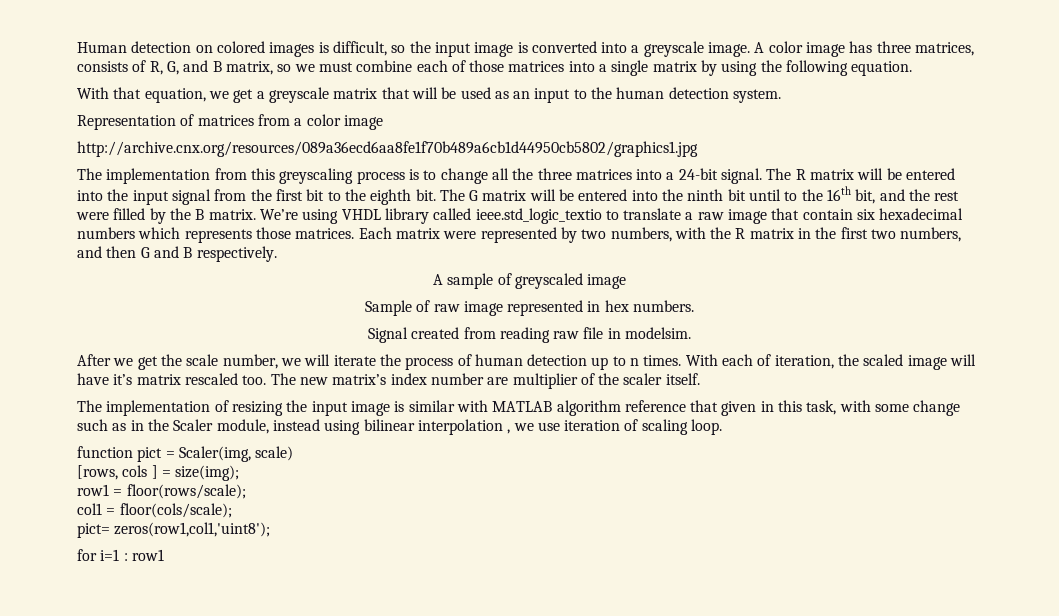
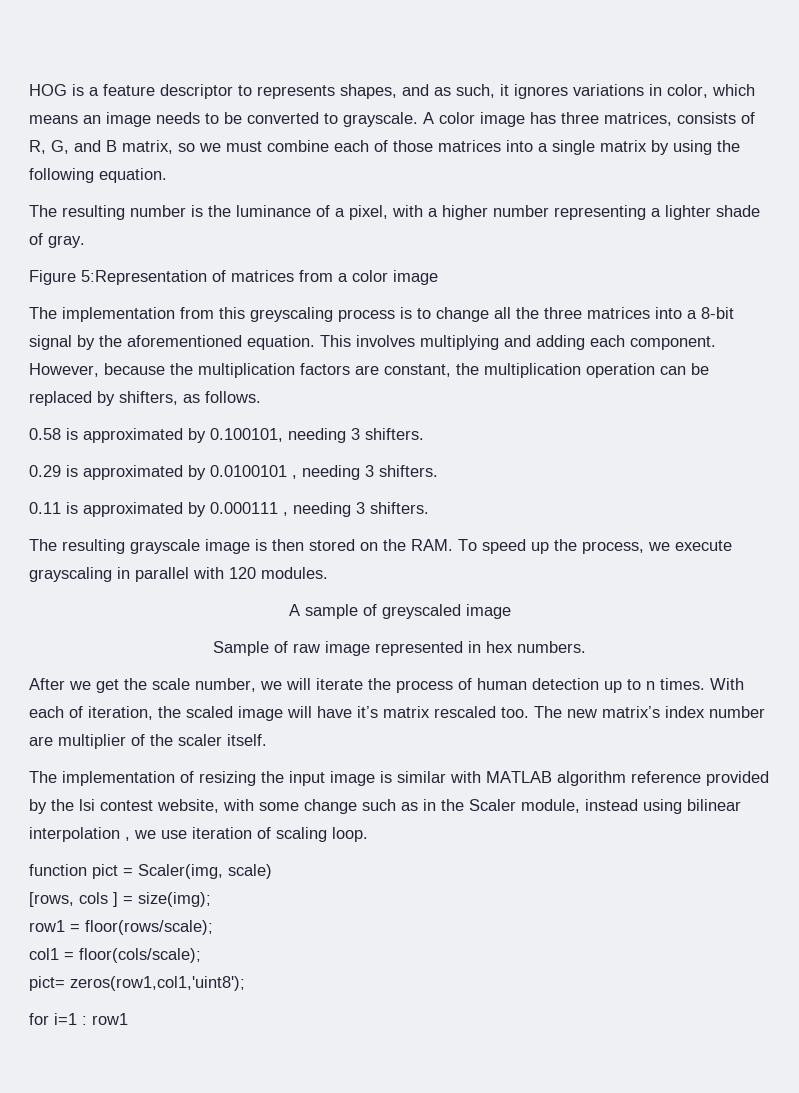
- Human detection on colored images is difficult, so the input image is converted into a greyscale image.
+ HOG is a feature descriptor to represents shapes, and as such, it ignores variations in color, which means an image needs to be converted to grayscale.
- With that equation, we get a greyscale matrix that will be used as an input to the human detection system.
- Representation of matrices from a color image
+ The resulting number is the luminance of a pixel, with a higher number representing a lighter shade of gray.
+ Figure 5:Representation of matrices from a color image
- http://archive.cnx.org/resources/089a36ecd6aa8fe1f70b489a6cb1d44950cb5802/graphics1.jpg
- The implementation from this greyscaling process is to change all the three matrices into a 24-bit signal. The R matrix will be entered into the input signal from the first bit to the eighth bit. The G matrix will be entered into the ninth bit until to the 16th bit, and the rest were filled by the B matrix. We’re using VHDL library called ieee.std_logic_textio to translate a raw image that contain six hexadecimal numbers which represents those matrices. Each matrix were represented by two numbers, with the R matrix in the first two numbers, and then G and B respectively.
+ The implementation from this greyscaling process is to change all the three matrices into a 8-bit signal by the aforementioned equation. This involves multiplying and adding each component. However, because the multiplication factors are constant, the multiplication operation can be replaced by shifters, as follows.
+ 0.58 is approximated by 0.100101, needing 3 shifters.
+ 0.29 is approximated by 0.0100101 , needing 3 shifters.
+ 0.11 is approximated by 0.000111 , needing 3 shifters.
+ The resulting grayscale image is then stored on the RAM. To speed up the process, we execute grayscaling in parallel with 120 modules.
- Signal created from reading raw file in modelsim.
- The implementation of resizing the input image is similar with MATLAB algorithm reference that given in this task, with some change such as in the Scaler module, instead using bilinear interpolation , we use iteration of scaling loop.
+ The implementation of resizing the input image is similar with MATLAB algorithm reference provided by the lsi contest website, with some change such as in the Scaler module, instead using bilinear interpolation , we use iteration of scaling loop.

